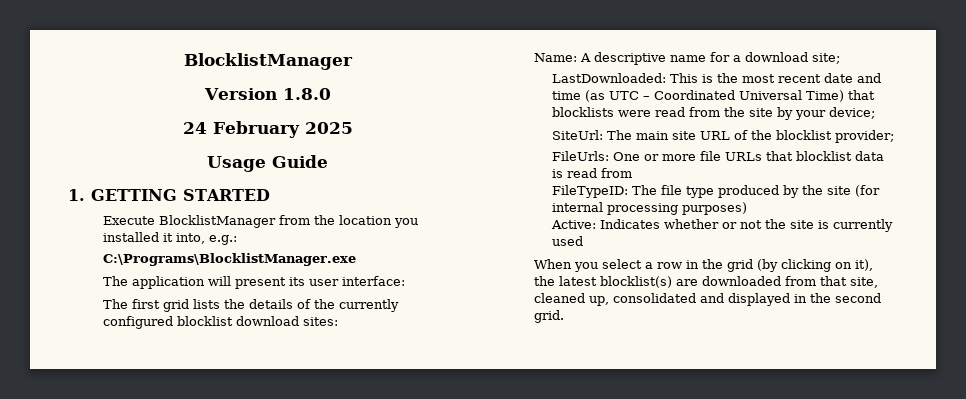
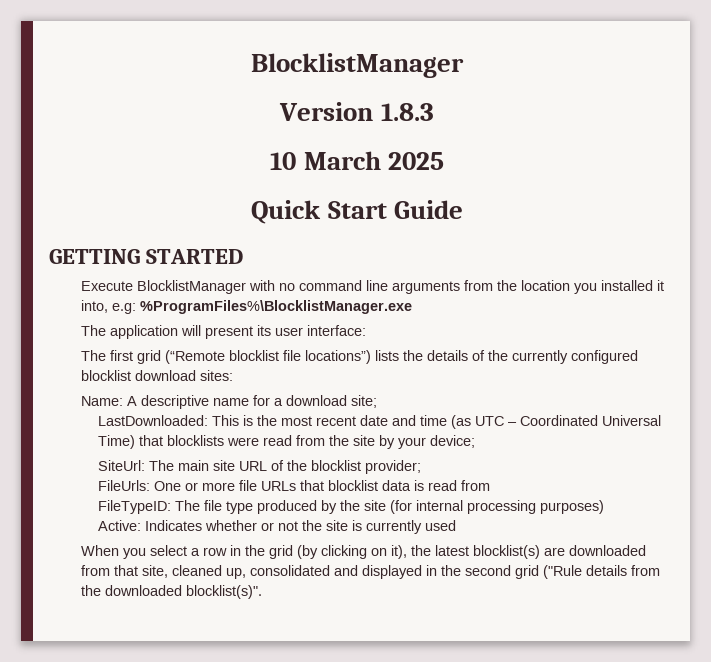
- Version 1.8.0
- 24 February 2025
+ Version 1.8.3
+ 10 March 2025
- Usage Guide
+ Quick Start Guide
- 1. GETTING STARTED
+ GETTING STARTED
- Execute BlocklistManager from the location you installed it into, e.g.:
- C:\Programs\BlocklistManager.exe
+ Execute BlocklistManager with no command line arguments from the location you installed it into, e.g: %ProgramFiles%\BlocklistManager.exe
- The first grid lists the details of the currently configured blocklist download sites:
+ The first grid (“Remote blocklist file locations”) lists the details of the currently configured blocklist download sites:
- When you select a row in the grid (by clicking on it), the latest blocklist(s) are downloaded from that site, cleaned up, consolidated and displayed in the second grid.
+ When you select a row in the grid (by clicking on it), the latest blocklist(s) are downloaded from that site, cleaned up, consolidated and displayed in the second grid ("Rule details from the downloaded blocklist(s)".

